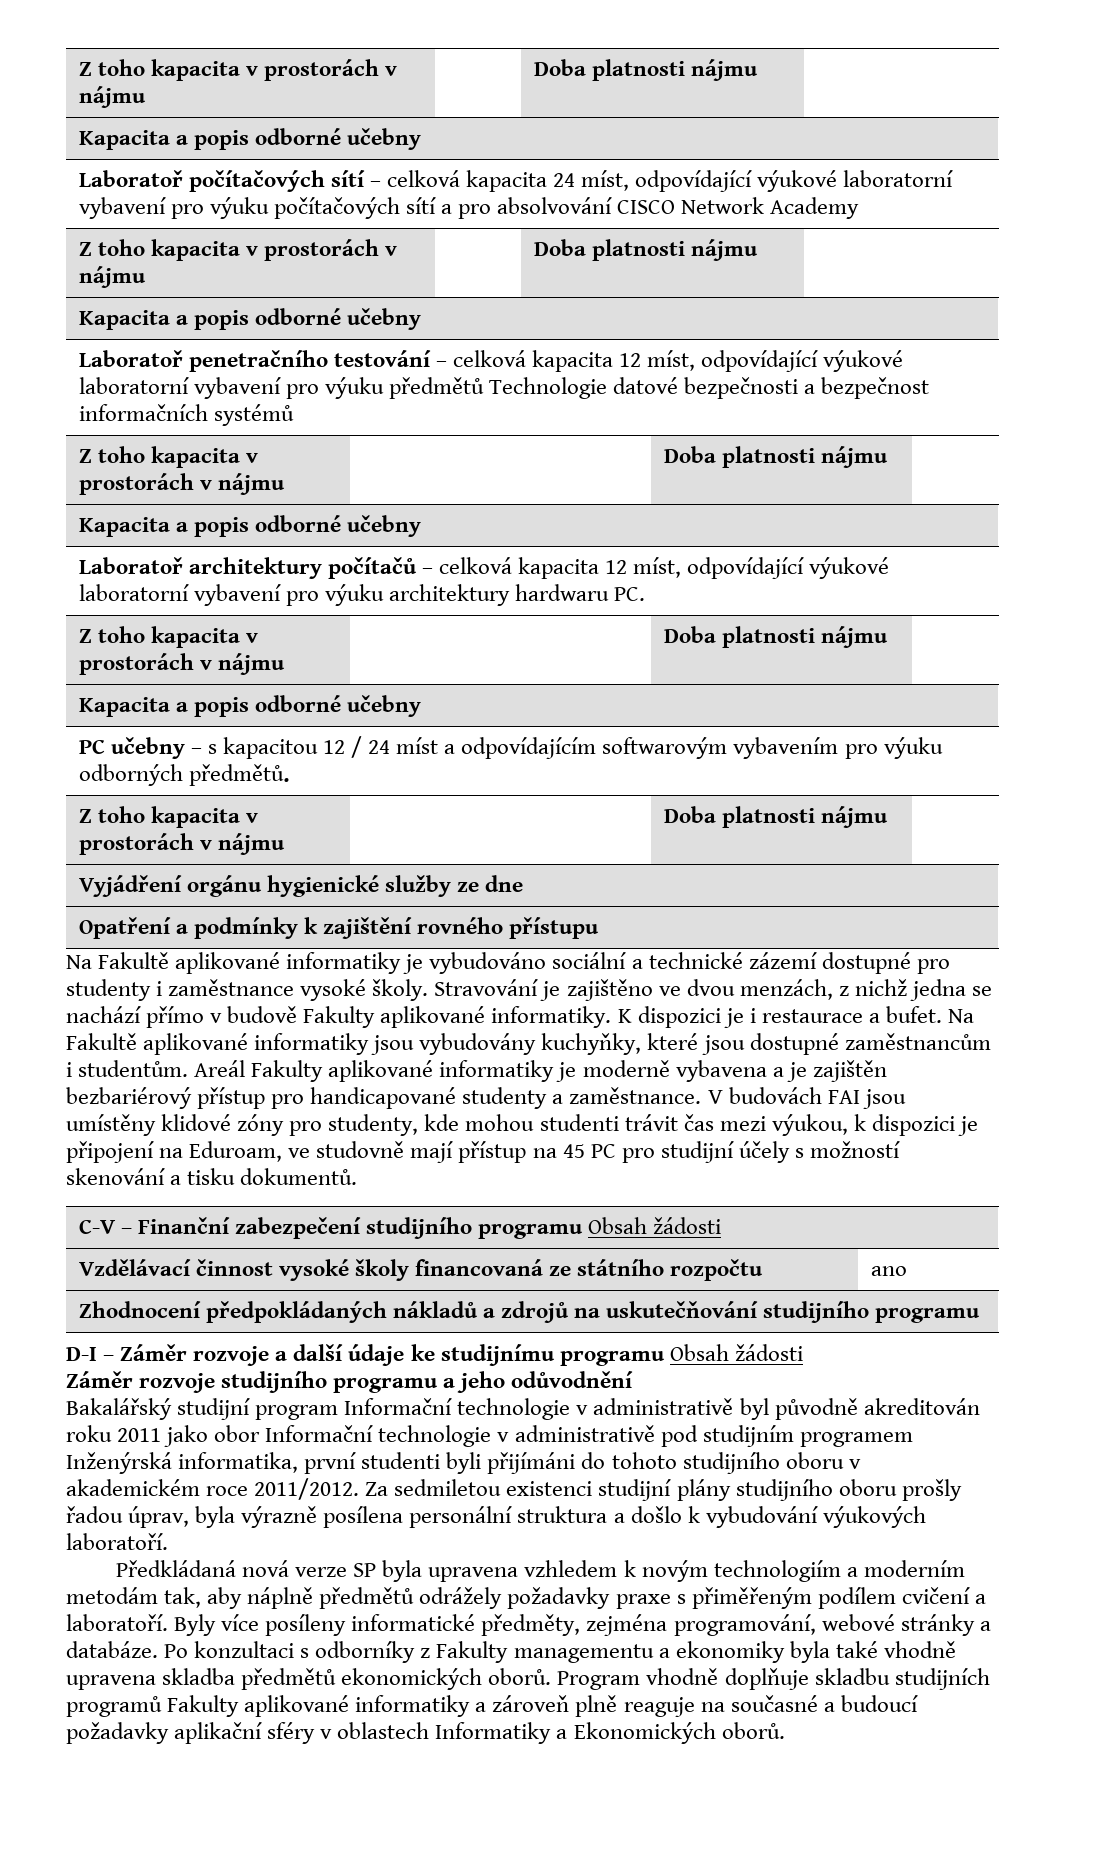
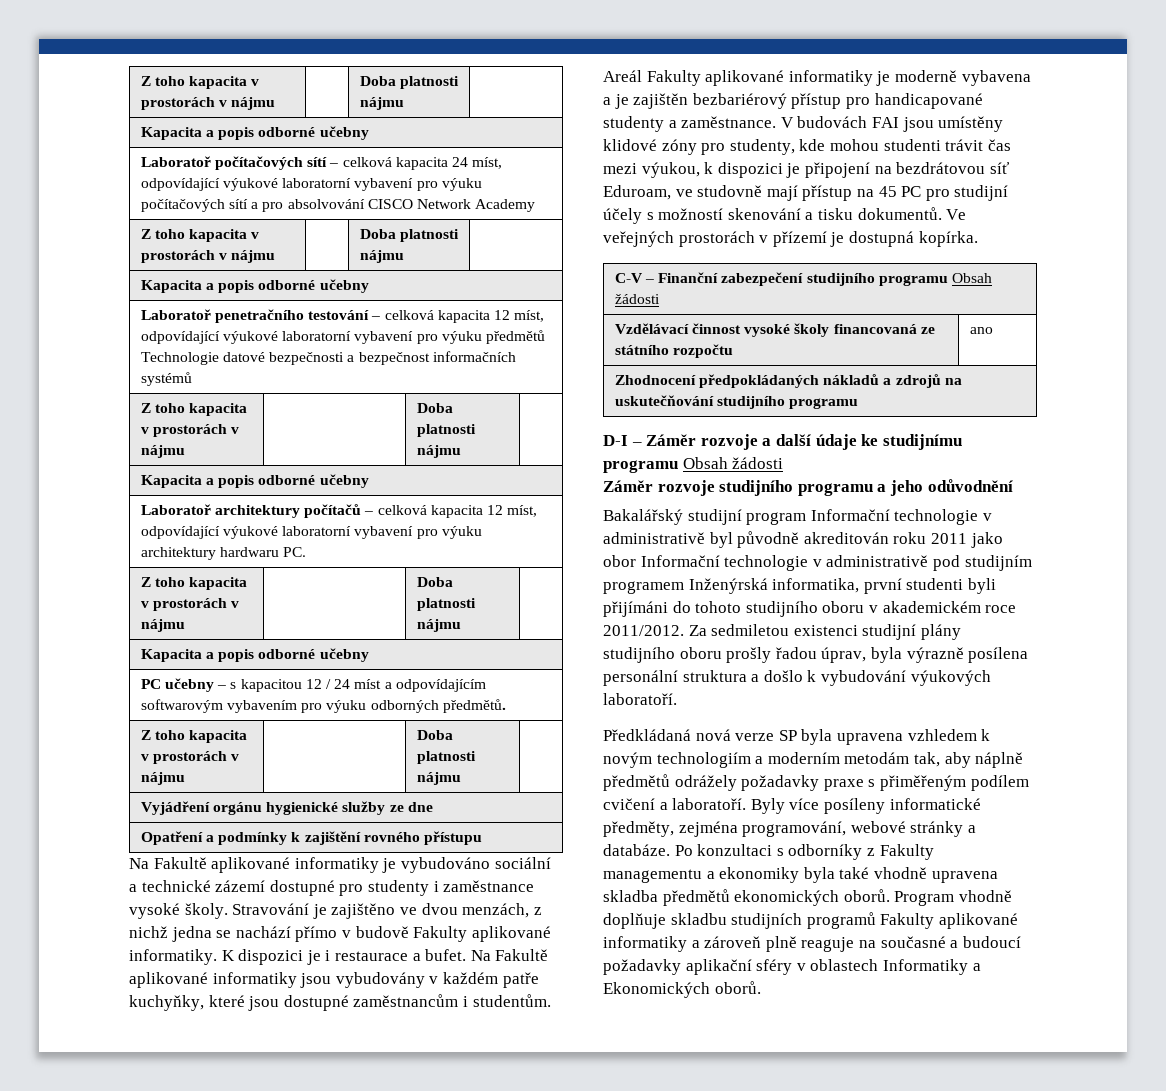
- Na Fakultě aplikované informatiky jsou vybudovány kuchyňky, které jsou dostupné zaměstnancům i studentům.
+ Na Fakultě aplikované informatiky jsou vybudovány v každém patře kuchyňky, které jsou dostupné zaměstnancům i studentům.
- V budovách FAI jsou umístěny klidové zóny pro studenty, kde mohou studenti trávit čas mezi výukou, k dispozici je připojení na Eduroam, ve studovně mají přístup na 45 PC pro studijní účely s možností skenování a tisku dokumentů.
+ V budovách FAI jsou umístěny klidové zóny pro studenty, kde mohou studenti trávit čas mezi výukou, k dispozici je připojení na bezdrátovou síť Eduroam, ve studovně mají přístup na 45 PC pro studijní účely s možností skenování a tisku dokumentů. Ve veřejných prostorách v přízemí je dostupná kopírka.

